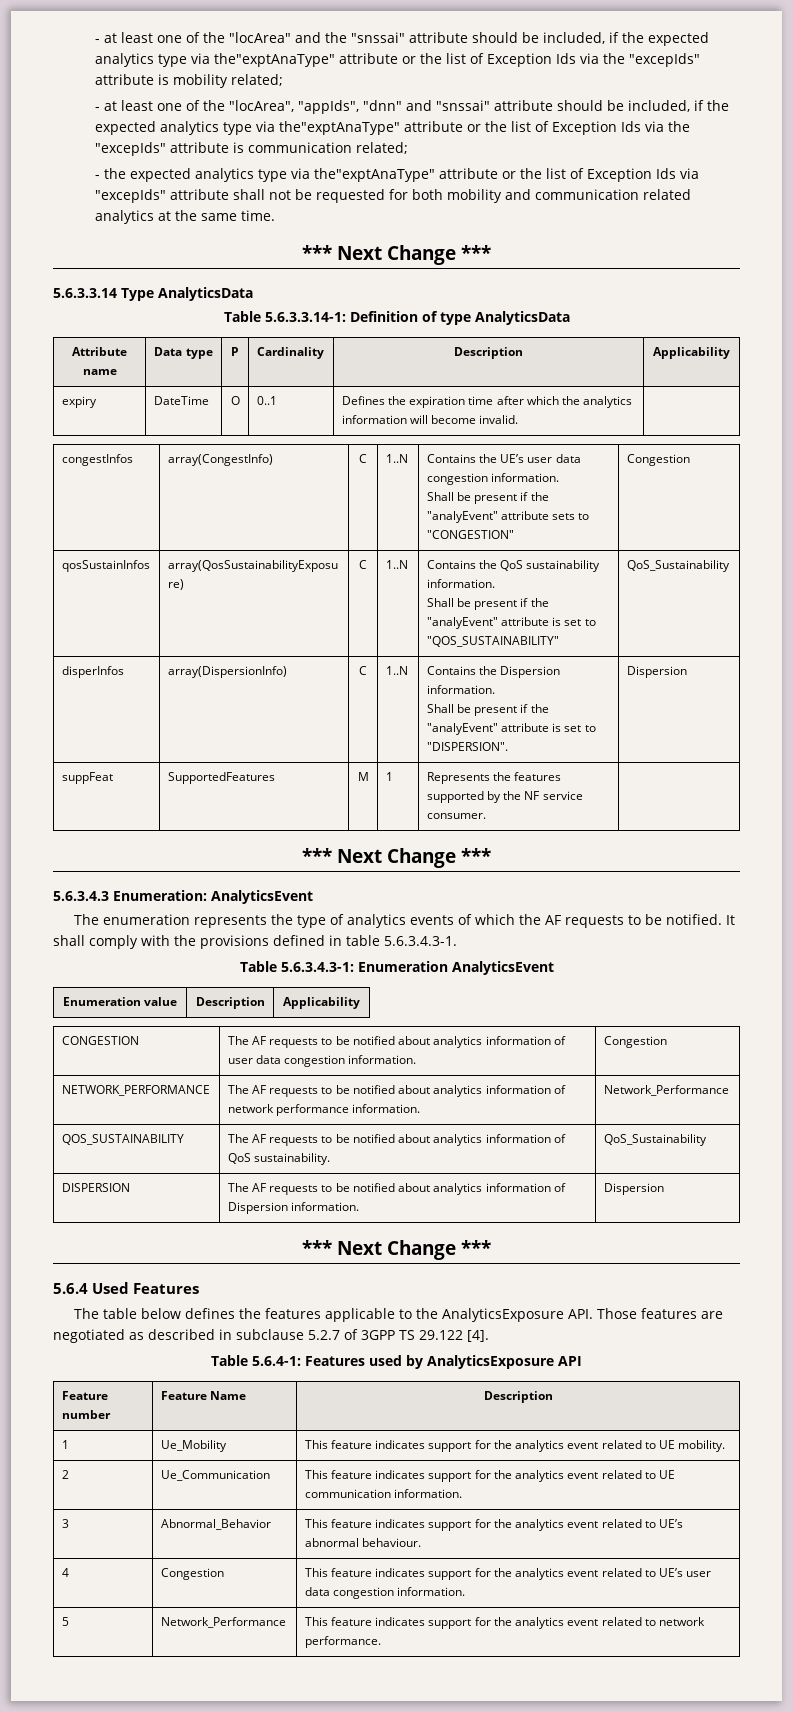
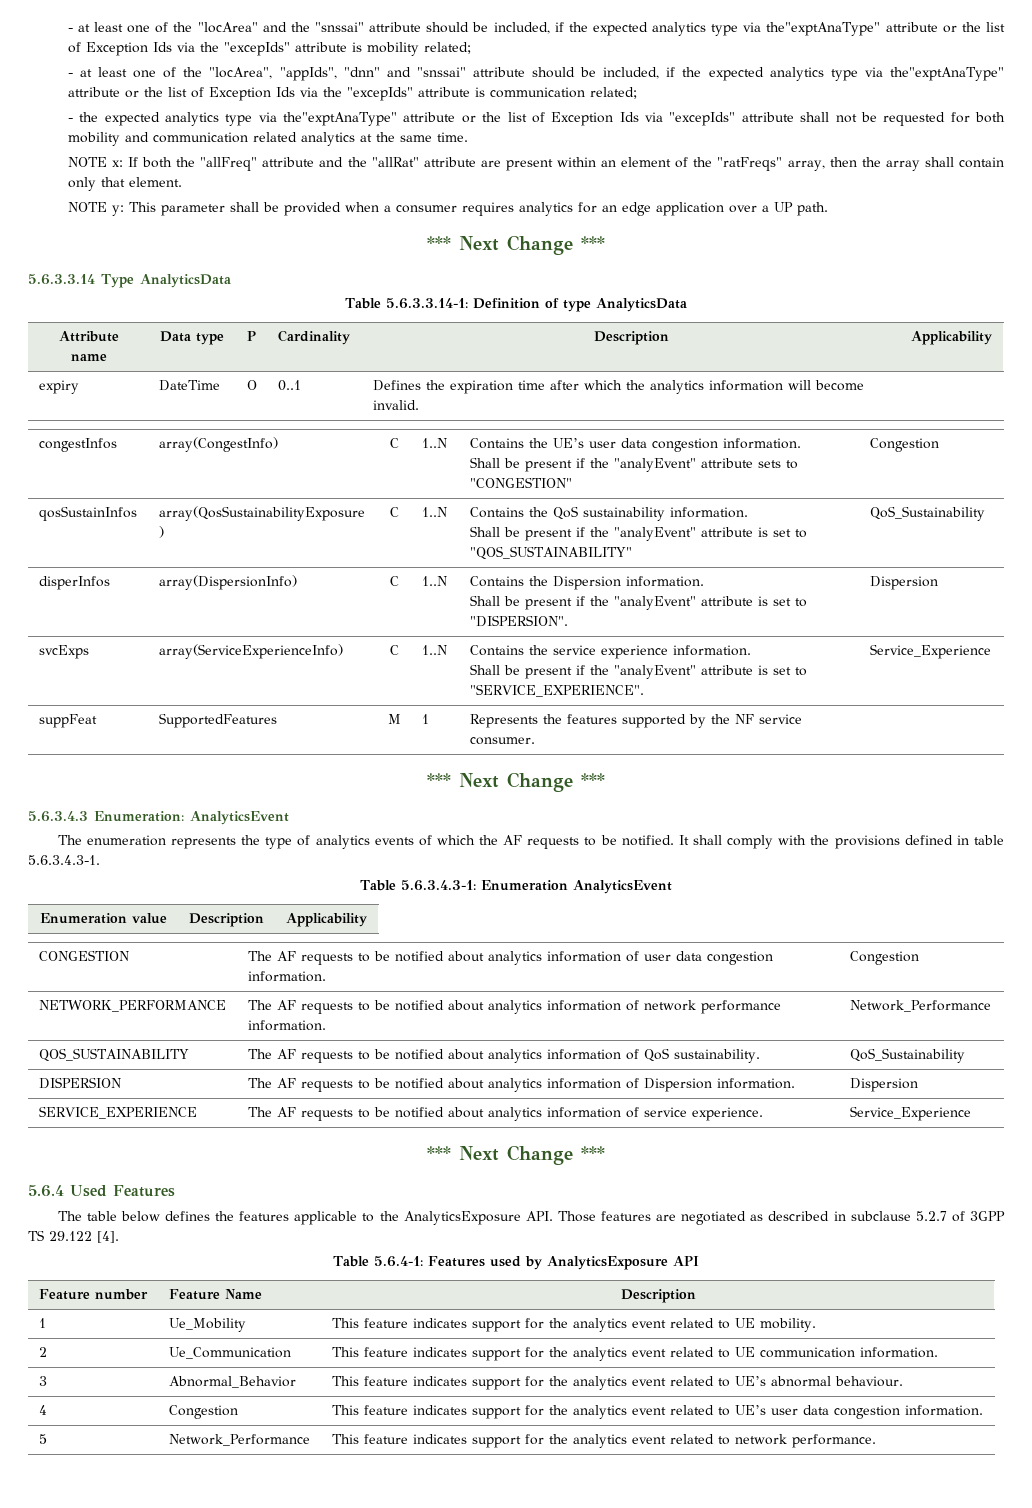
+ NOTE x: If both the "allFreq" attribute and the "allRat" attribute are present within an element of the "ratFreqs" array, then the array shall contain only that element.
+ NOTE y: This parameter shall be provided when a consumer requires analytics for an edge application over a UP path.
+ svcExps | array(ServiceExperienceInfo) | C | 1..N | Contains the service experience information.
+ Shall be present if the "analyEvent" attribute is set to "SERVICE_EXPERIENCE". | Service_Experience
+ SERVICE_EXPERIENCE | The AF requests to be notified about analytics information of service experience. | Service_Experience

